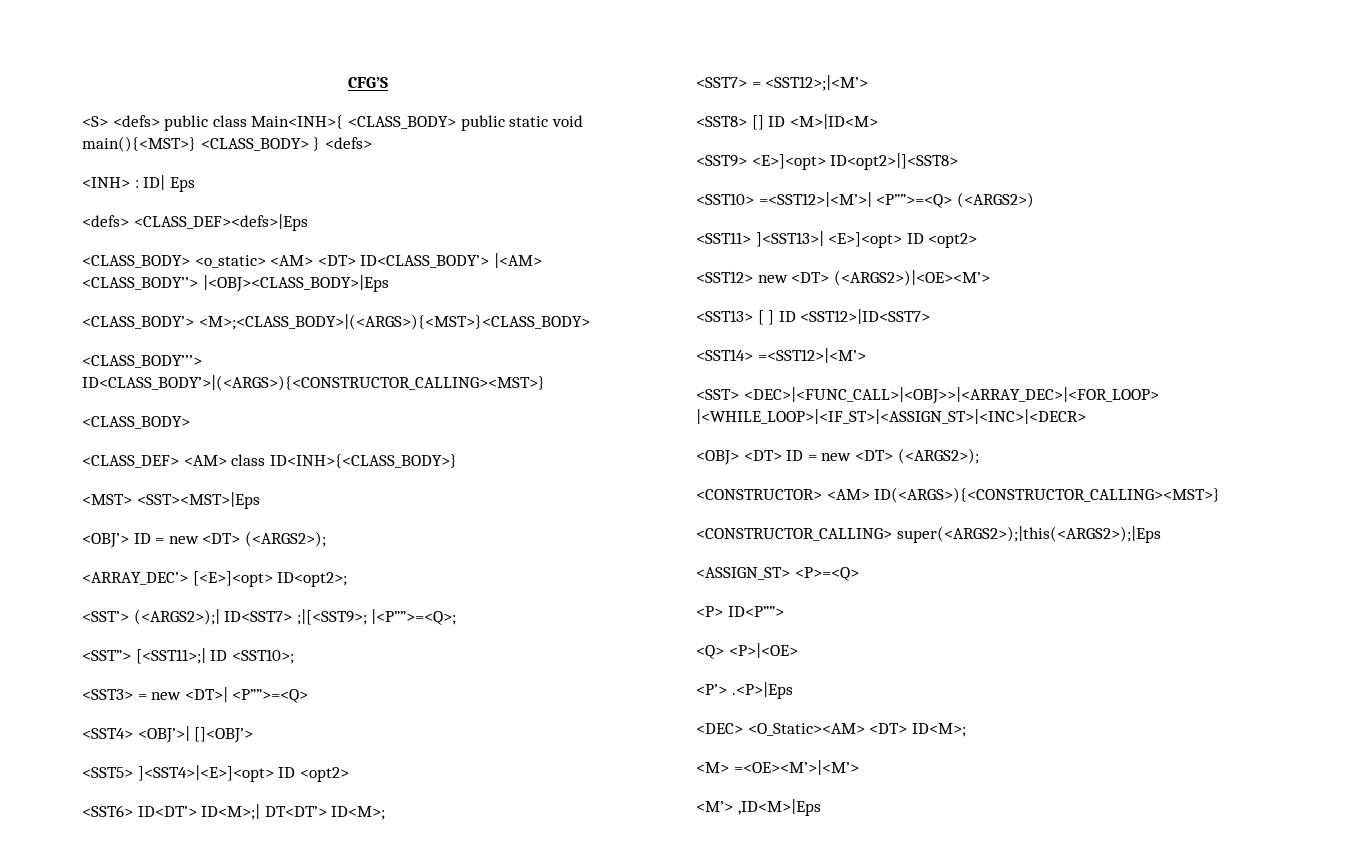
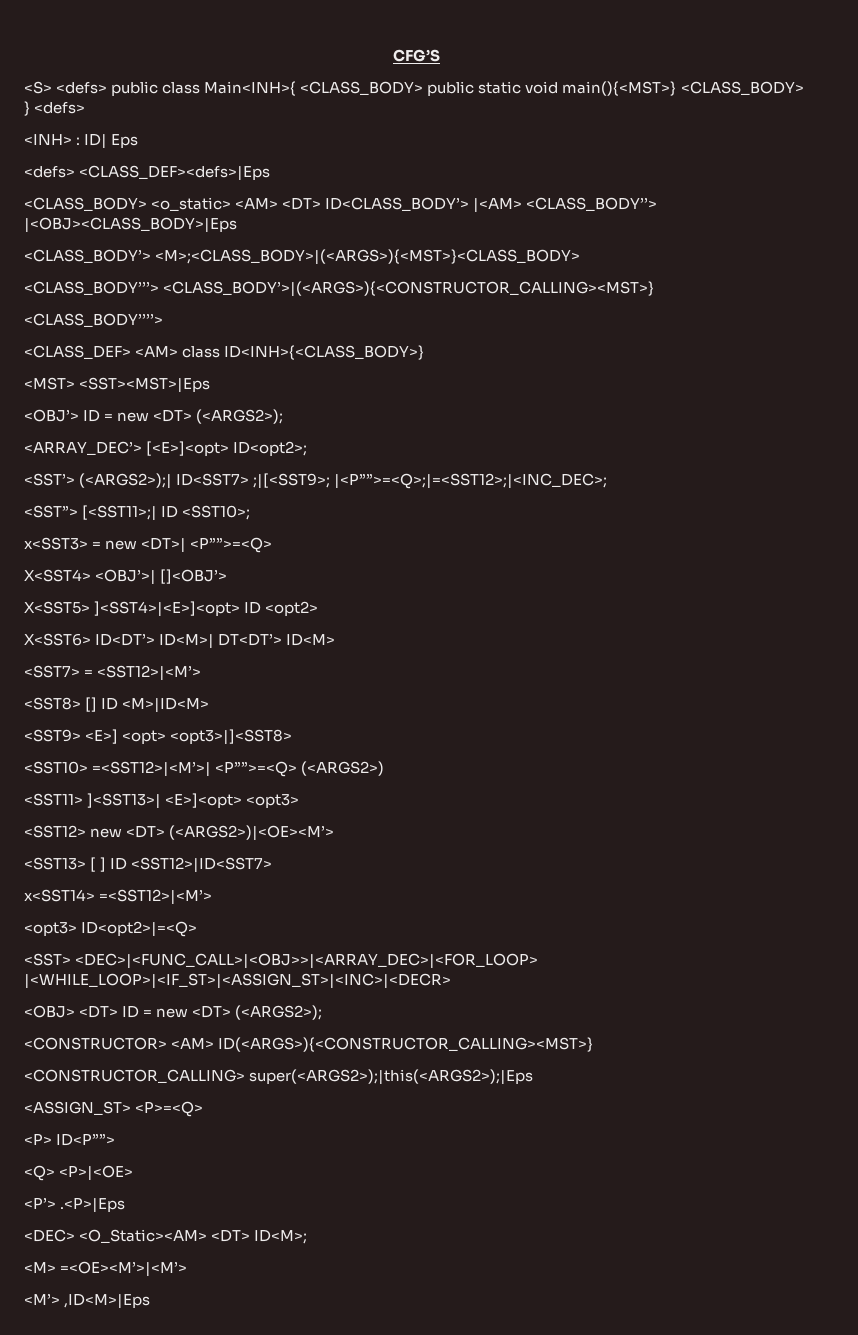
- <CLASS_BODY’’’> ID<CLASS_BODY’>|(<ARGS>){<CONSTRUCTOR_CALLING><MST>}
- <CLASS_BODY>
+ <CLASS_BODY’’’> <CLASS_BODY’>|(<ARGS>){<CONSTRUCTOR_CALLING><MST>}
+ <CLASS_BODY’’’’>
- <SST’> (<ARGS2>);| ID<SST7> ;|[<SST9>; |<P””>=<Q>;
+ <SST’> (<ARGS2>);| ID<SST7> ;|[<SST9>; |<P””>=<Q>;|=<SST12>;|<INC_DEC>;
- <SST3> = new <DT>| <P””>=<Q>
+ x<SST3> = new <DT>| <P””>=<Q>
- <SST4> <OBJ’>| []<OBJ’>
+ X<SST4> <OBJ’>| []<OBJ’>
- <SST5> ]<SST4>|<E>]<opt> ID <opt2>
+ X<SST5> ]<SST4>|<E>]<opt> ID <opt2>
- <SST6> ID<DT’> ID<M>;| DT<DT’> ID<M>;
+ X<SST6> ID<DT’> ID<M>| DT<DT’> ID<M>
- <SST7> = <SST12>;|<M’>
+ <SST7> = <SST12>|<M’>
- <SST9> <E>]<opt> ID<opt2>|]<SST8>
+ <SST9> <E>] <opt> <opt3>|]<SST8>
- <SST11> ]<SST13>| <E>]<opt> ID <opt2>
+ <SST11> ]<SST13>| <E>]<opt> <opt3>
- <SST14> =<SST12>|<M’>
+ x<SST14> =<SST12>|<M’>
+ <opt3> ID<opt2>|=<Q>

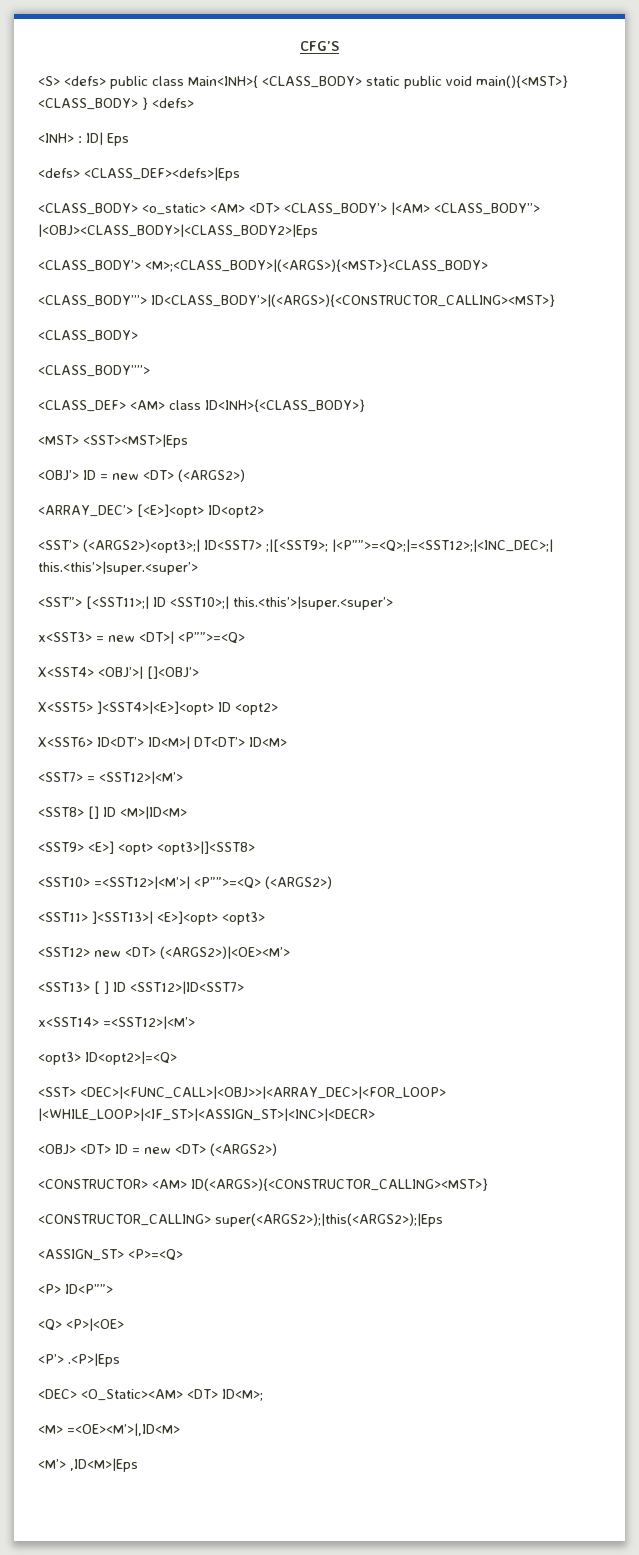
- <S> <defs> public class Main<INH>{ <CLASS_BODY> public static void main(){<MST>} <CLASS_BODY> } <defs>
+ <S> <defs> public class Main<INH>{ <CLASS_BODY> static public void main(){<MST>} <CLASS_BODY> } <defs>
- <CLASS_BODY> <o_static> <AM> <DT> ID<CLASS_BODY’> |<AM> <CLASS_BODY’’> |<OBJ><CLASS_BODY>|Eps
+ <CLASS_BODY> <o_static> <AM> <DT> <CLASS_BODY’> |<AM> <CLASS_BODY’’> |<OBJ><CLASS_BODY>|<CLASS_BODY2>|Eps
- <CLASS_BODY’’’> <CLASS_BODY’>|(<ARGS>){<CONSTRUCTOR_CALLING><MST>}
+ <CLASS_BODY’’’> ID<CLASS_BODY’>|(<ARGS>){<CONSTRUCTOR_CALLING><MST>}
+ <CLASS_BODY>
- <OBJ’> ID = new <DT> (<ARGS2>);
+ <OBJ’> ID = new <DT> (<ARGS2>)
- <ARRAY_DEC’> [<E>]<opt> ID<opt2>;
+ <ARRAY_DEC’> [<E>]<opt> ID<opt2>
- <SST’> (<ARGS2>);| ID<SST7> ;|[<SST9>; |<P””>=<Q>;|=<SST12>;|<INC_DEC>;
+ <SST’> (<ARGS2>)<opt3>;| ID<SST7> ;|[<SST9>; |<P””>=<Q>;|=<SST12>;|<INC_DEC>;| this.<this’>|super.<super’>
- <SST”> [<SST11>;| ID <SST10>;
+ <SST”> [<SST11>;| ID <SST10>;| this.<this’>|super.<super’>
- <OBJ> <DT> ID = new <DT> (<ARGS2>);
+ <OBJ> <DT> ID = new <DT> (<ARGS2>)
- <M> =<OE><M’>|<M’>
+ <M> =<OE><M’>|,ID<M>

